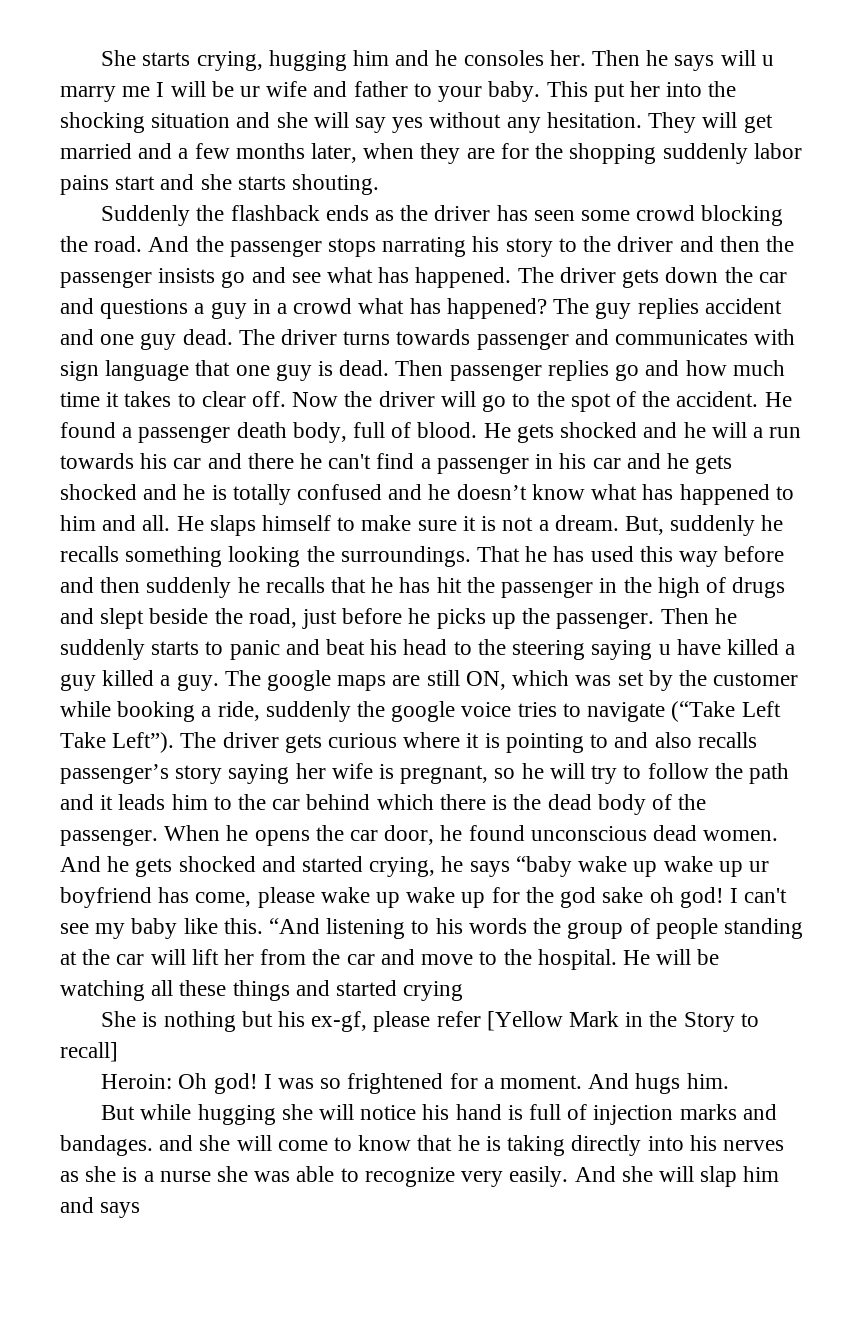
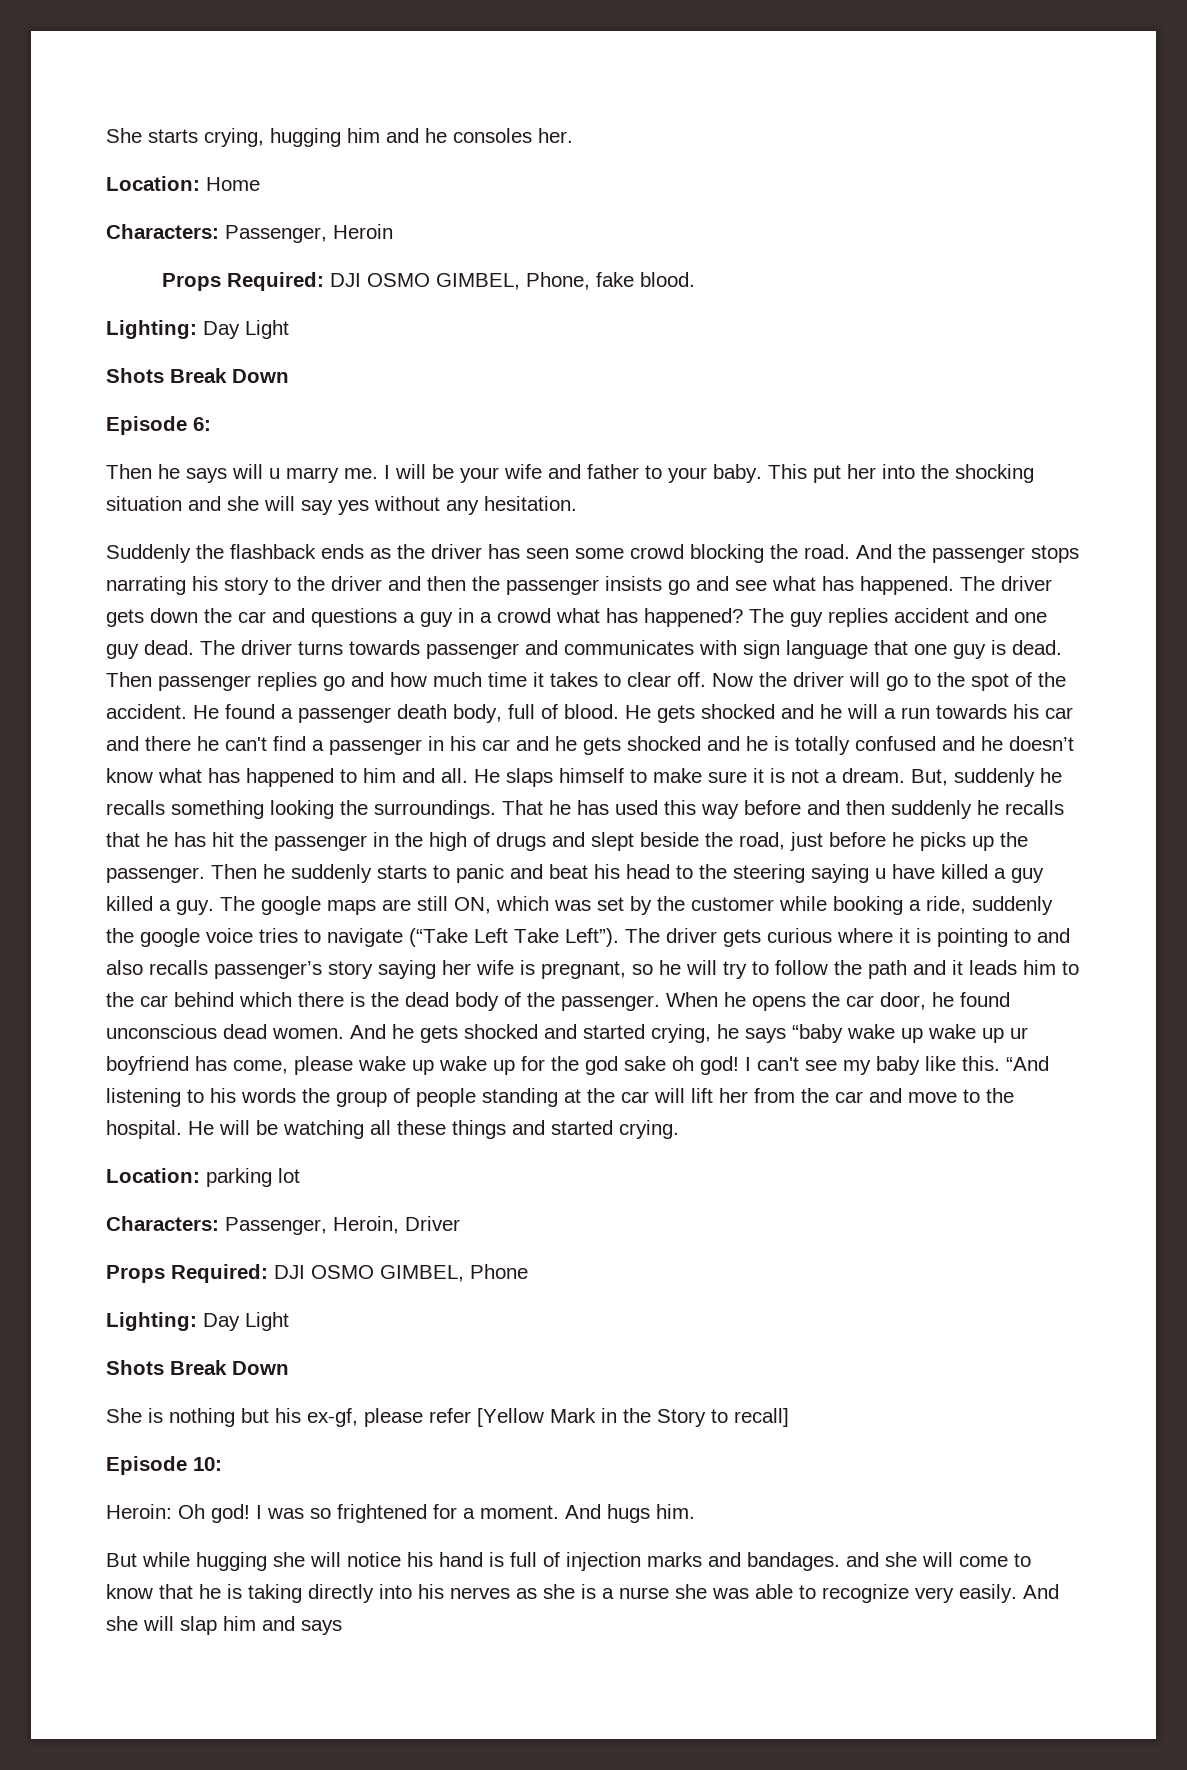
- She starts crying, hugging him and he consoles her. Then he says will u marry me I will be ur wife and father to your baby.
+ She starts crying, hugging him and he consoles her.
+ Location: Home
+ Characters: Passenger, Heroin
+ Props Required: DJI OSMO GIMBEL, Phone, fake blood.
+ Lighting: Day Light
+ Shots Break Down
+ Episode 6:
+ Then he says will u marry me. I will be your wife and father to your baby.
- They will get married and a few months later, when they are for the shopping suddenly labor pains start and she starts shouting.
- He will be watching all these things and started crying
+ He will be watching all these things and started crying.
+ Location: parking lot
+ Characters: Passenger, Heroin, Driver
+ Props Required: DJI OSMO GIMBEL, Phone
+ Lighting: Day Light
+ Shots Break Down
+ Episode 10:

